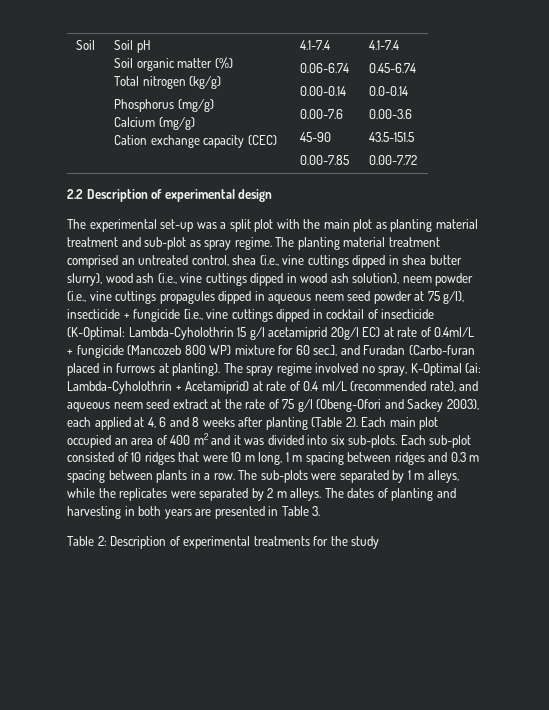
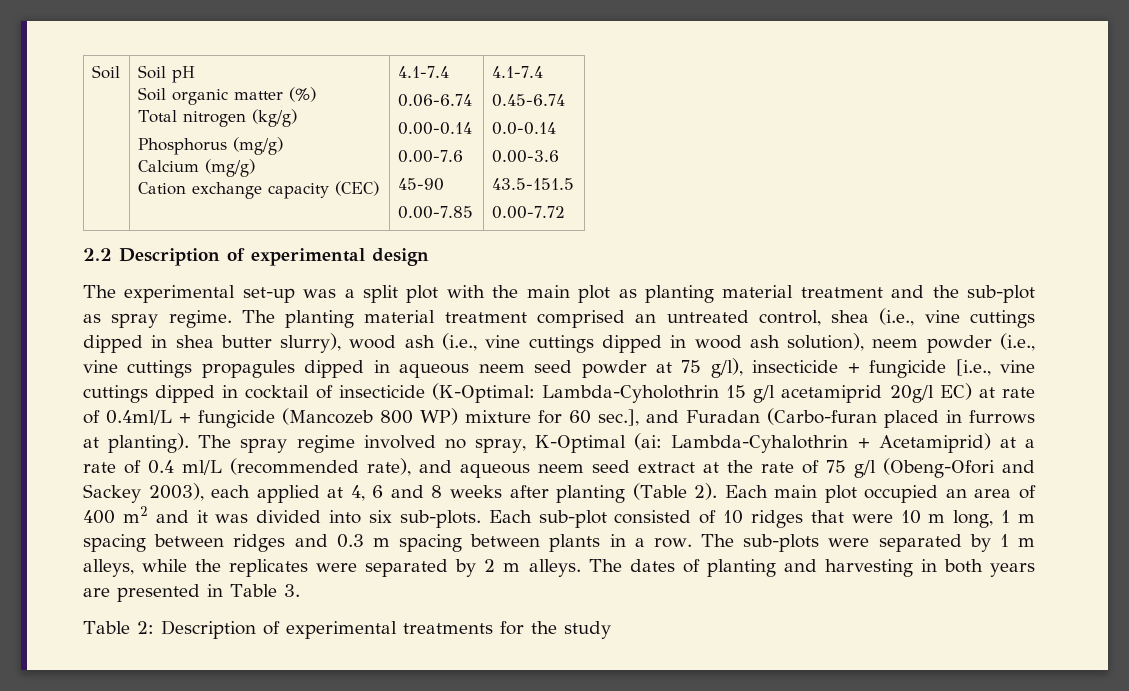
- The experimental set-up was a split plot with the main plot as planting material treatment and sub-plot as spray regime.
+ The experimental set-up was a split plot with the main plot as planting material treatment and the sub-plot as spray regime.
- The spray regime involved no spray, K-Optimal (ai: Lambda-Cyholothrin + Acetamiprid) at rate of 0.4 ml/L (recommended rate), and aqueous neem seed extract at the rate of 75 g/l (Obeng-Ofori and Sackey 2003), each applied at 4, 6 and 8 weeks after planting (Table 2).
+ The spray regime involved no spray, K-Optimal (ai: Lambda-Cyhalothrin + Acetamiprid) at a rate of 0.4 ml/L (recommended rate), and aqueous neem seed extract at the rate of 75 g/l (Obeng-Ofori and Sackey 2003), each applied at 4, 6 and 8 weeks after planting (Table 2).

